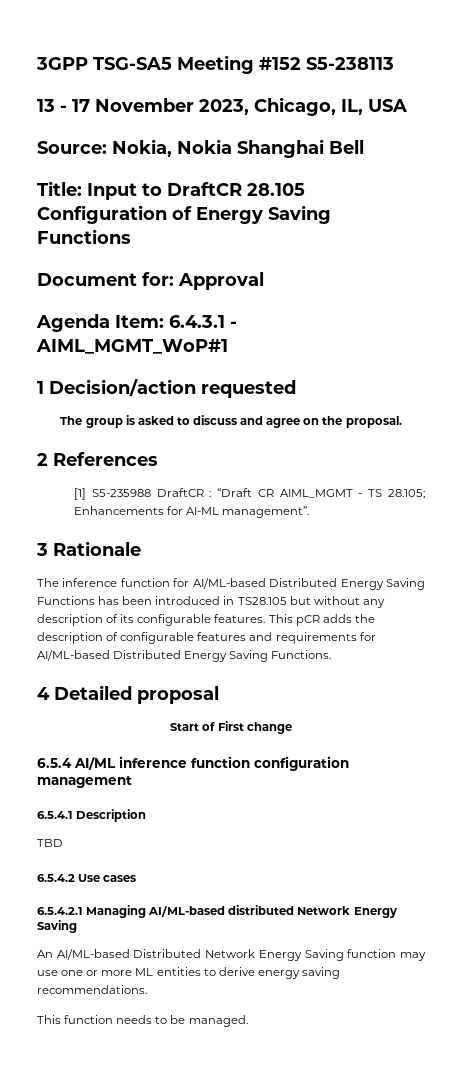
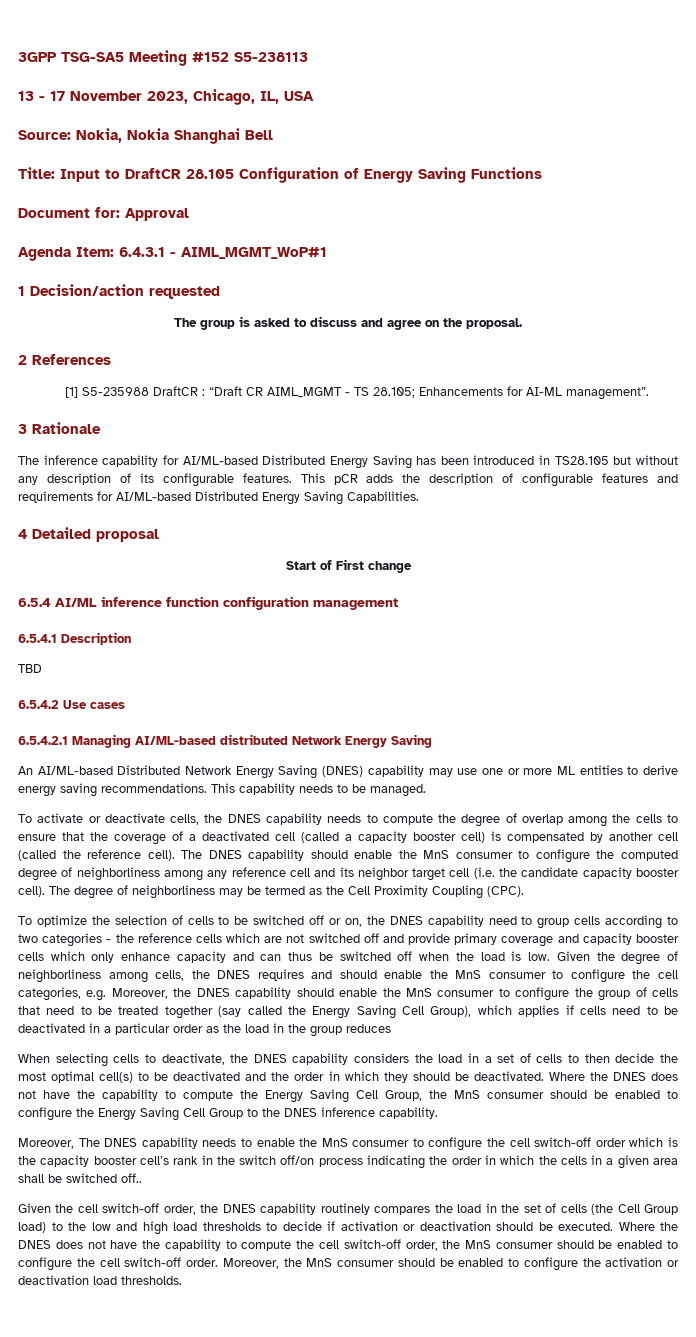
- The inference function for AI/ML-based Distributed Energy Saving Functions has been introduced in TS28.105 but without any description of its configurable features.
+ The inference capability for AI/ML-based Distributed Energy Saving has been introduced in TS28.105 but without any description of its configurable features.
- This pCR adds the description of configurable features and requirements for AI/ML-based Distributed Energy Saving Functions.
+ This pCR adds the description of configurable features and requirements for AI/ML-based Distributed Energy Saving Capabilities.
- An AI/ML-based Distributed Network Energy Saving function may use one or more ML entities to derive energy saving recommendations.
- This function needs to be managed.
+ An AI/ML-based Distributed Network Energy Saving (DNES) capability may use one or more ML entities to derive energy saving recommendations. This capability needs to be managed.
+ To activate or deactivate cells, the DNES capability needs to compute the degree of overlap among the cells to ensure that the coverage of a deactivated cell (called a capacity booster cell) is compensated by another cell (called the reference cell). The DNES capability should enable the MnS consumer to configure the computed degree of neighborliness among any reference cell and its neighbor target cell (i.e. the candidate capacity booster cell). The degree of neighborliness may be termed as the Cell Proximity Coupling (CPC).
+ To optimize the selection of cells to be switched off or on, the DNES capability need to group cells according to two categories - the reference cells which are not switched off and provide primary coverage and capacity booster cells which only enhance capacity and can thus be switched off when the load is low. Given the degree of neighborliness among cells, the DNES requires and should enable the MnS consumer to configure the cell categories, e.g. Moreover, the DNES capability should enable the MnS consumer to configure the group of cells that need to be treated together (say called the Energy Saving Cell Group), which applies if cells need to be deactivated in a particular order as the load in the group reduces
+ When selecting cells to deactivate, the DNES capability considers the load in a set of cells to then decide the most optimal cell(s) to be deactivated and the order in which they should be deactivated. Where the DNES does not have the capability to compute the Energy Saving Cell Group, the MnS consumer should be enabled to configure the Energy Saving Cell Group to the DNES inference capability.
+ Moreover, The DNES capability needs to enable the MnS consumer to configure the cell switch-off order which is the capacity booster cell’s rank in the switch off/on process indicating the order in which the cells in a given area shall be switched off..
+ Given the cell switch-off order, the DNES capability routinely compares the load in the set of cells (the Cell Group load) to the low and high load thresholds to decide if activation or deactivation should be executed. Where the DNES does not have the capability to compute the cell switch-off order, the MnS consumer should be enabled to configure the cell switch-off order. Moreover, the MnS consumer should be enabled to configure the activation or deactivation load thresholds.

